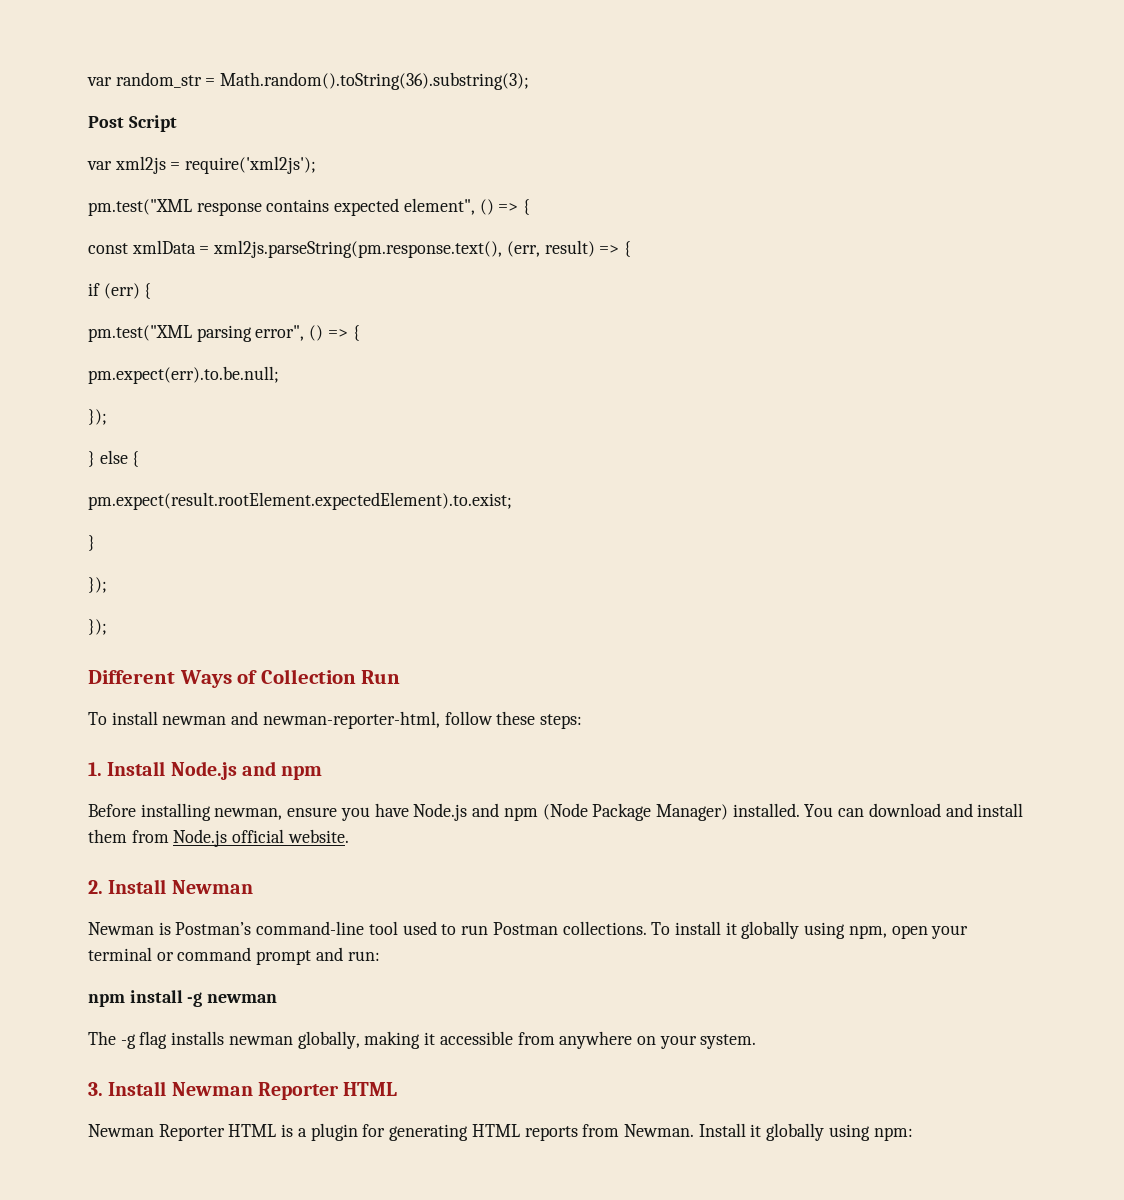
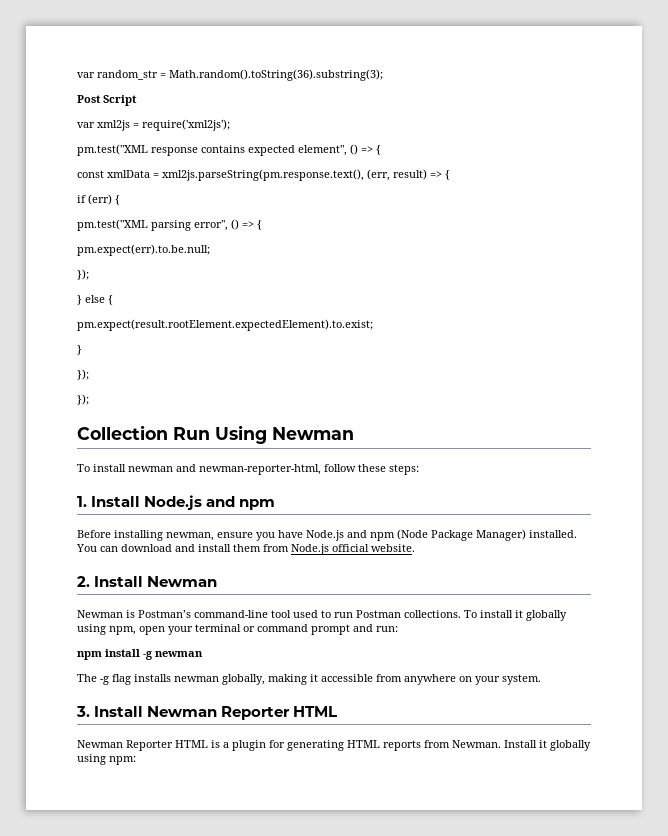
- Different Ways of Collection Run
+ Collection Run Using Newman

